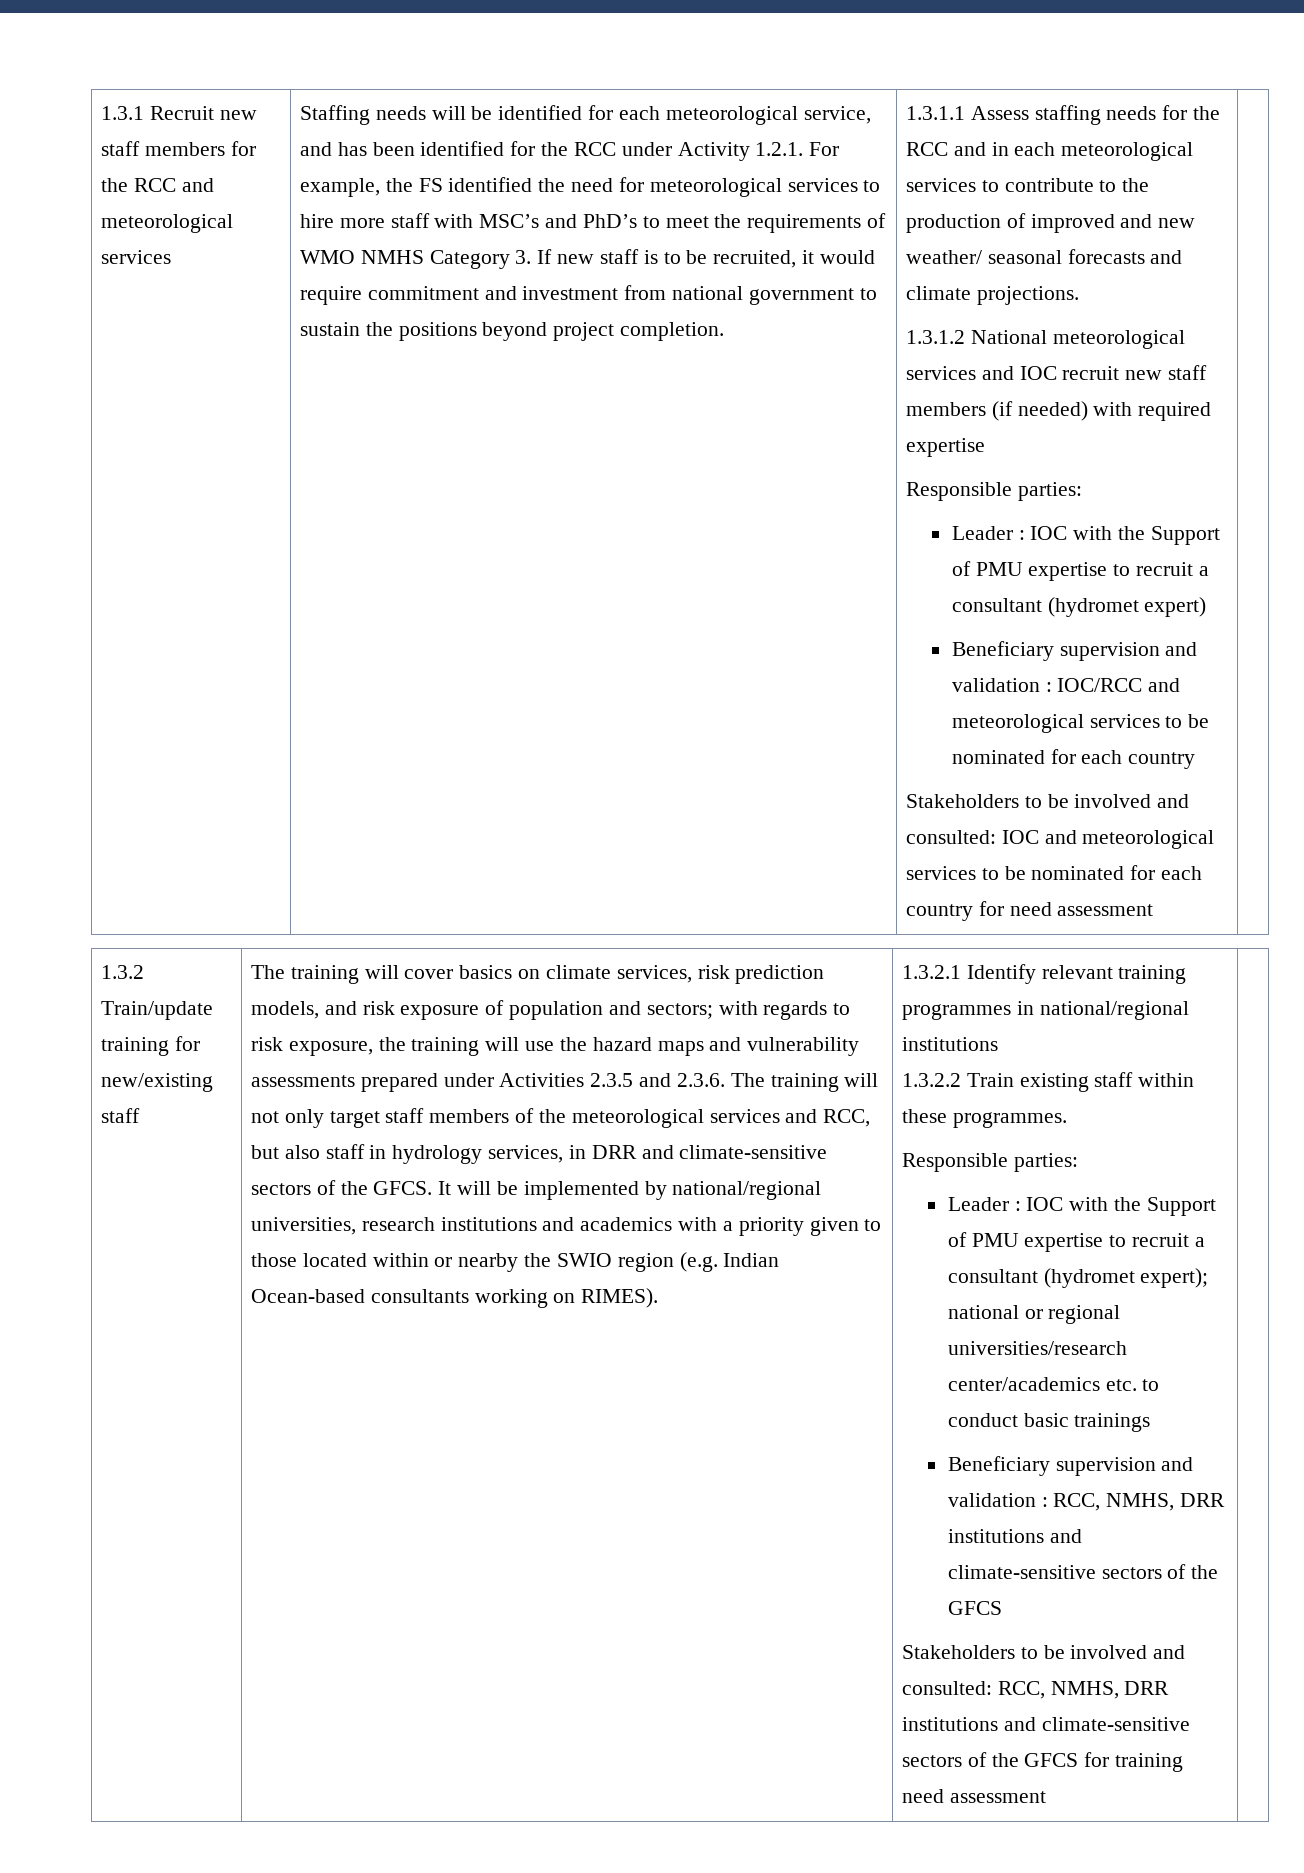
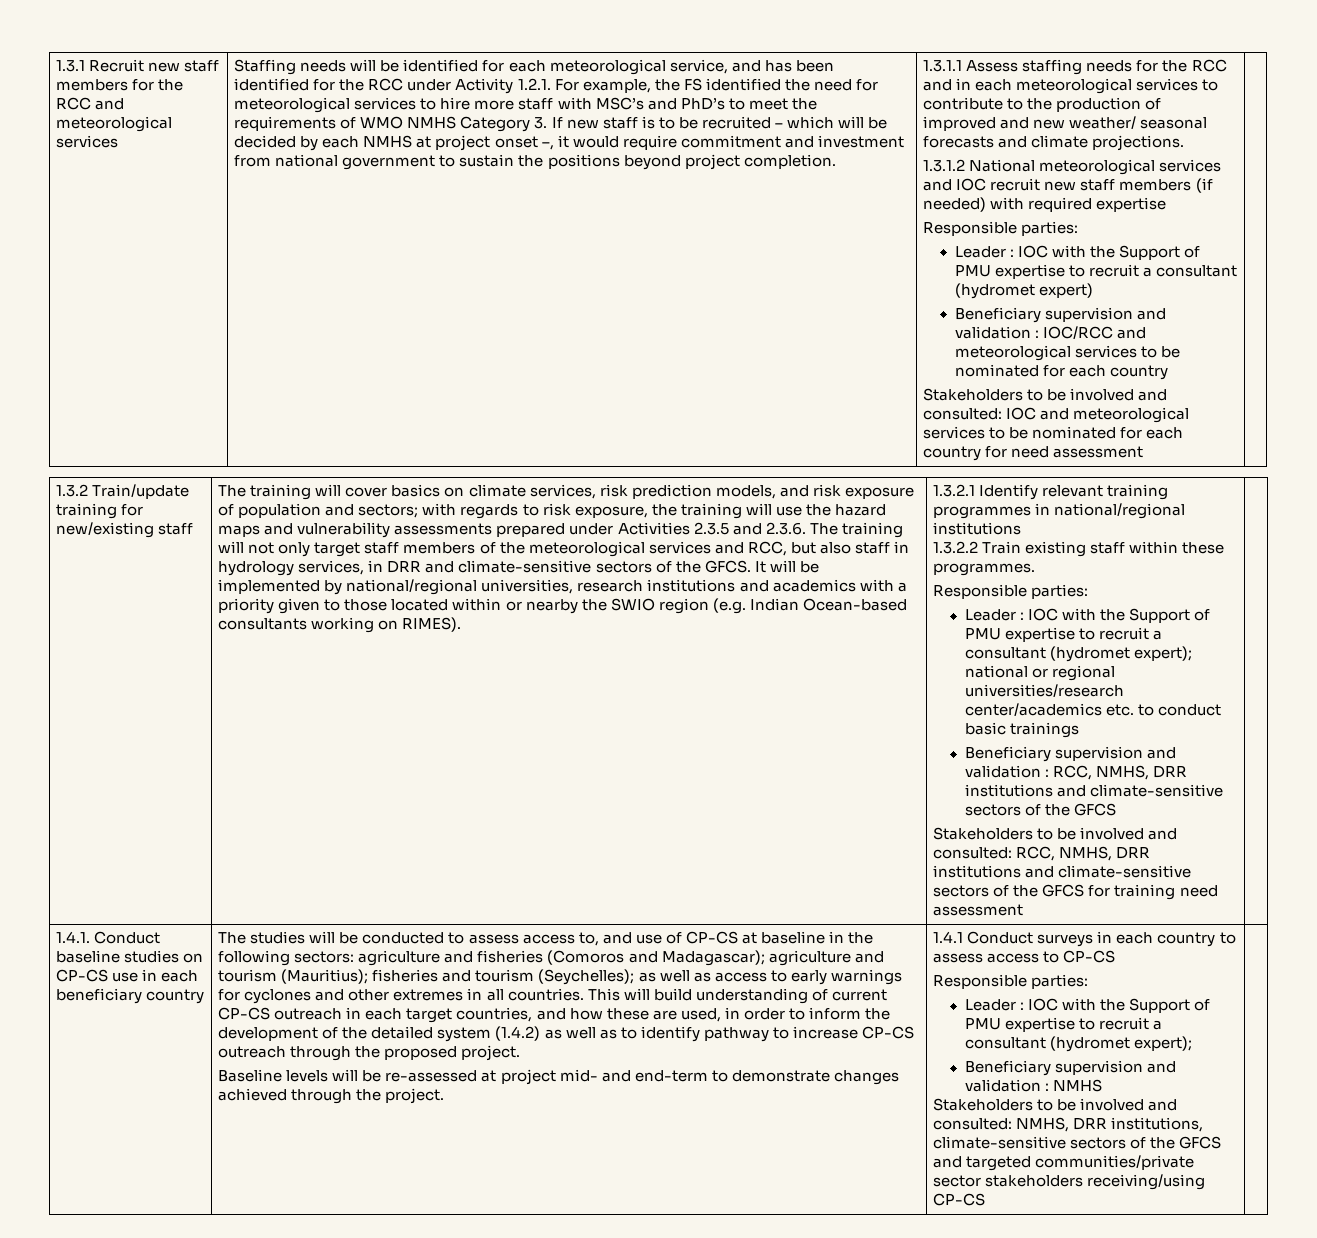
- Staffing needs will be identified for each meteorological service, and has been identified for the RCC under Activity 1.2.1. For example, the FS identified the need for meteorological services to hire more staff with MSC’s and PhD’s to meet the requirements of WMO NMHS Category 3. If new staff is to be recruited, it would require commitment and investment from national government to sustain the positions beyond project completion.
+ Staffing needs will be identified for each meteorological service, and has been identified for the RCC under Activity 1.2.1. For example, the FS identified the need for meteorological services to hire more staff with MSC’s and PhD’s to meet the requirements of WMO NMHS Category 3. If new staff is to be recruited – which will be decided by each NMHS at project onset –, it would require commitment and investment from national government to sustain the positions beyond project completion.
+ 1.4.1. Conduct baseline studies on CP-CS use in each beneficiary country | The studies will be conducted to assess access to, and use of CP-CS at baseline in the following sectors: agriculture and fisheries (Comoros and Madagascar); agriculture and tourism (Mauritius); fisheries and tourism (Seychelles); as well as access to early warnings for cyclones and other extremes in all countries. This will build understanding of current CP-CS outreach in each target countries, and how these are used, in order to inform the development of the detailed system (1.4.2) as well as to identify pathway to increase CP-CS outreach through the proposed project.
+ Baseline levels will be re-assessed at project mid- and end-term to demonstrate changes achieved through the project. | 1.4.1 Conduct surveys in each country to assess access to CP-CS
+ Responsible parties:
+ Leader : IOC with the Support of PMU expertise to recruit a consultant (hydromet expert);
+ Beneficiary supervision and validation : NMHS
+ Stakeholders to be involved and consulted: NMHS, DRR institutions, climate-sensitive sectors of the GFCS and targeted communities/private sector stakeholders receiving/using CP-CS

